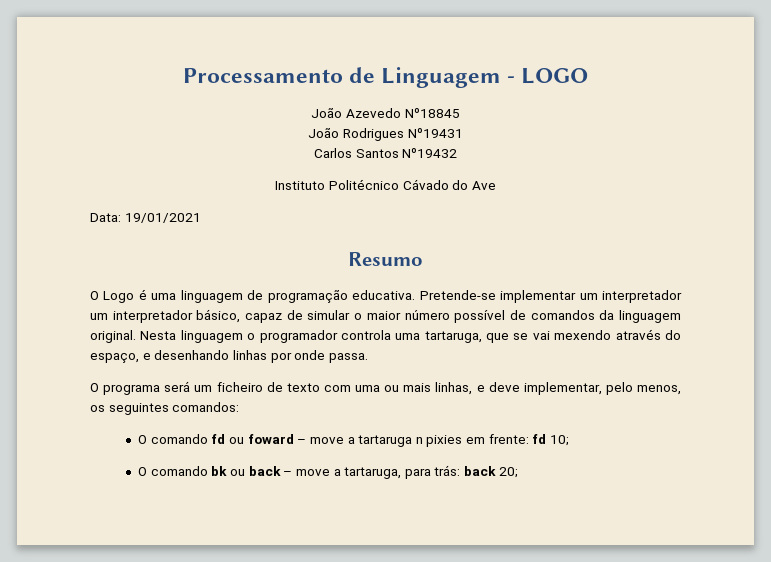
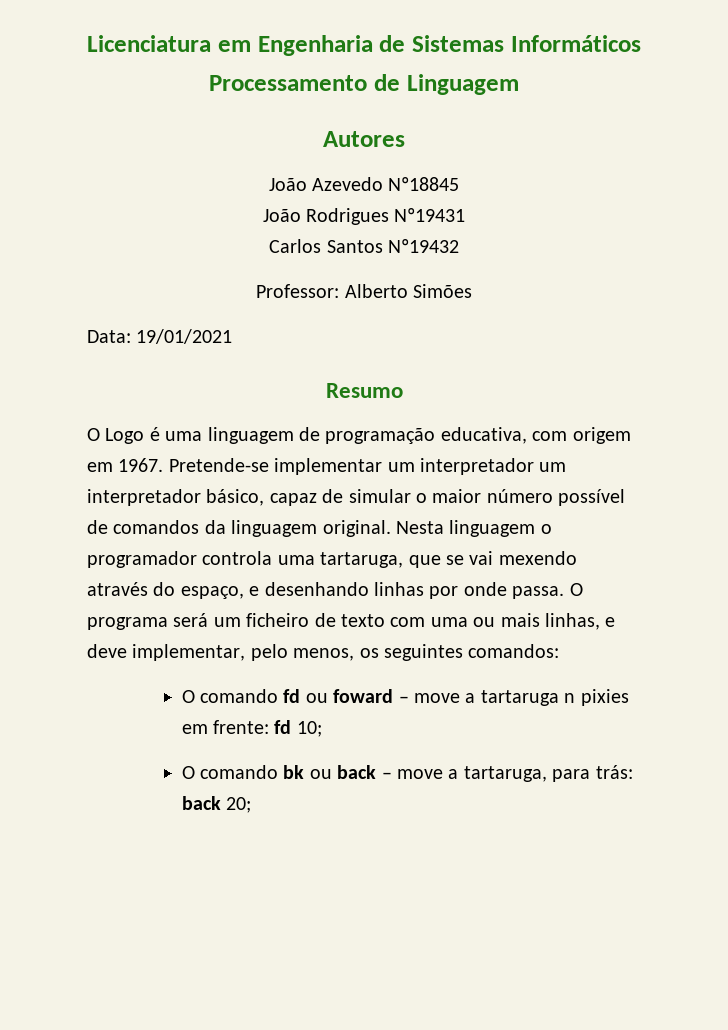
+ Licenciatura em Engenharia de Sistemas Informáticos
- Processamento de Linguagem - LOGO
+ Processamento de Linguagem
+ Autores
- Instituto Politécnico Cávado do Ave
+ Professor: Alberto Simões
- O Logo é uma linguagem de programação educativa.
+ O Logo é uma linguagem de programação educativa, com origem em 1967.
- Nesta linguagem o programador controla uma tartaruga, que se vai mexendo através do espaço, e desenhando linhas por onde passa.
- O programa será um ficheiro de texto com uma ou mais linhas, e deve implementar, pelo menos, os seguintes comandos:
+ Nesta linguagem o programador controla uma tartaruga, que se vai mexendo através do espaço, e desenhando linhas por onde passa. O programa será um ficheiro de texto com uma ou mais linhas, e deve implementar, pelo menos, os seguintes comandos:

